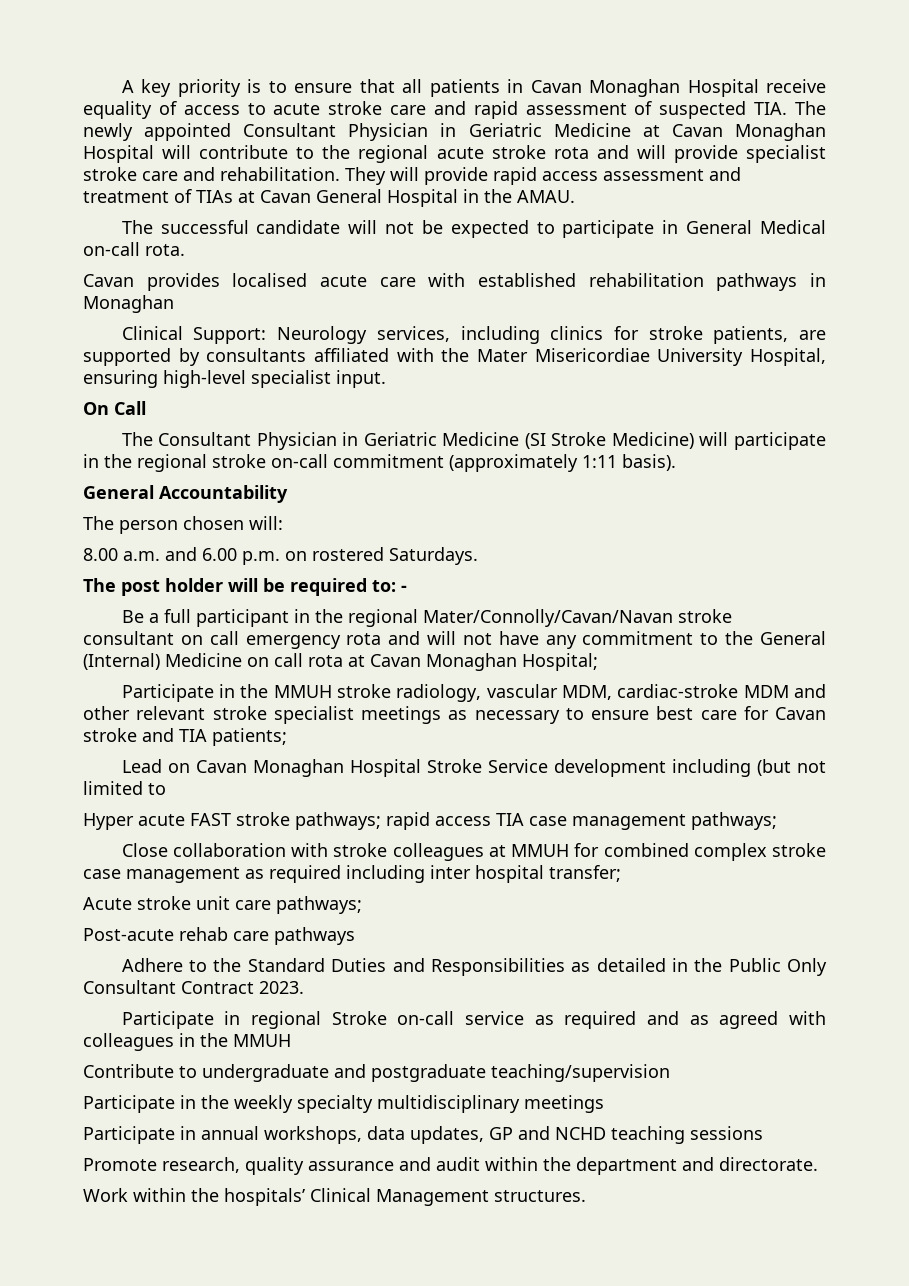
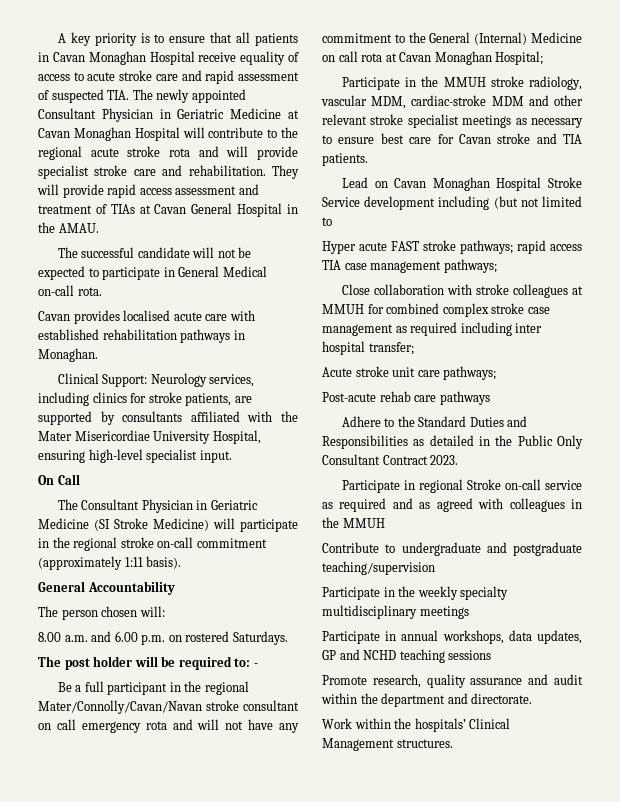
- Cavan provides localised acute care with established rehabilitation pathways in Monaghan
+ Cavan provides localised acute care with established rehabilitation pathways in Monaghan.
- Participate in the MMUH stroke radiology, vascular MDM, cardiac-stroke MDM and other relevant stroke specialist meetings as necessary to ensure best care for Cavan stroke and TIA patients;
+ Participate in the MMUH stroke radiology, vascular MDM, cardiac-stroke MDM and other relevant stroke specialist meetings as necessary to ensure best care for Cavan stroke and TIA patients.

